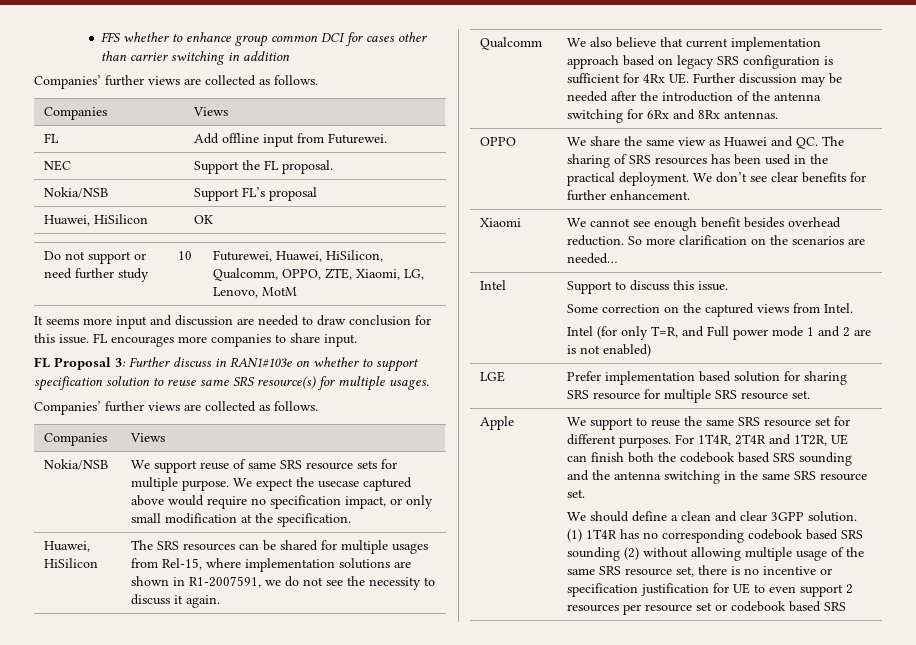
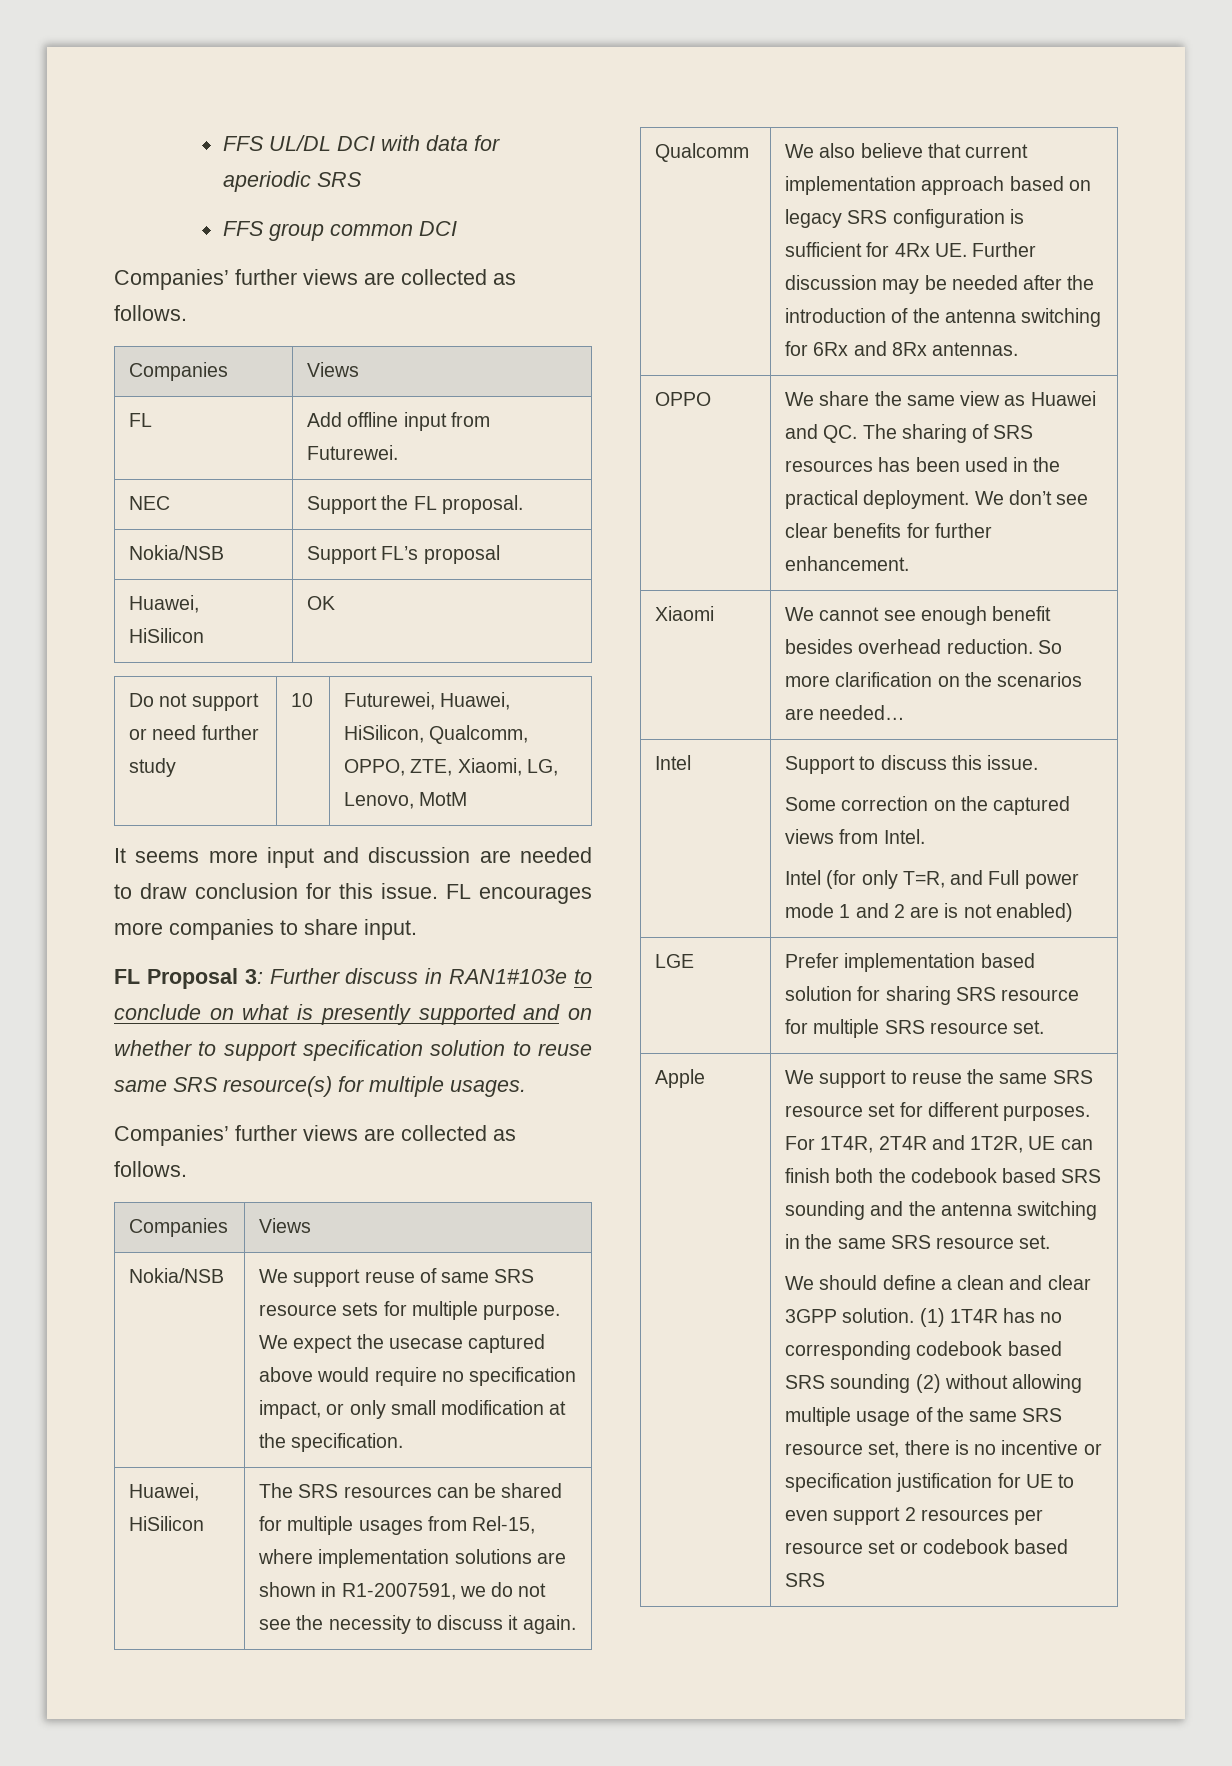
- FFS whether to enhance group common DCI for cases other than carrier switching in addition
+ FFS UL/DL DCI with data for aperiodic SRS
+ FFS group common DCI
- FL Proposal 3: Further discuss in RAN1#103e on whether to support specification solution to reuse same SRS resource(s) for multiple usages.
+ FL Proposal 3: Further discuss in RAN1#103e to conclude on what is presently supported and on whether to support specification solution to reuse same SRS resource(s) for multiple usages.

